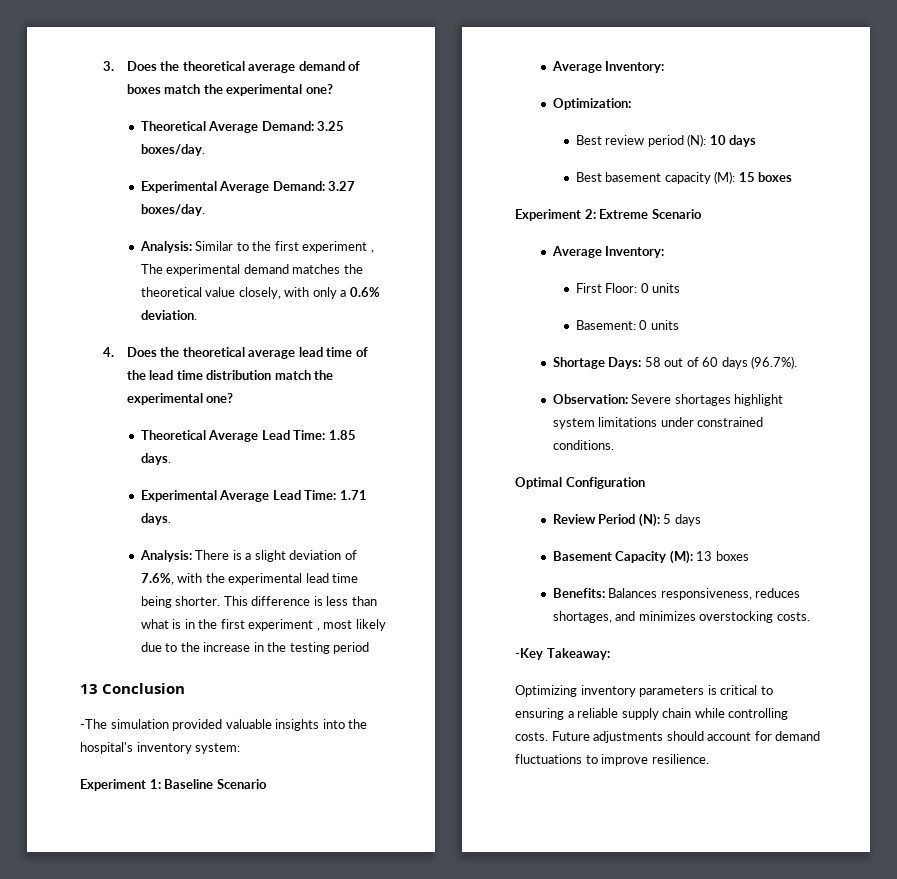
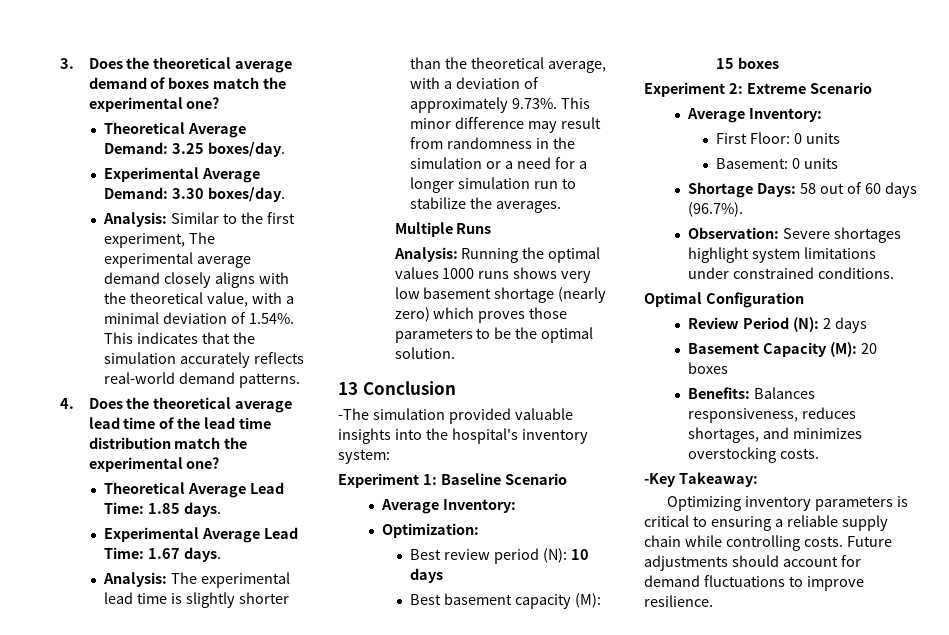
- Experimental Average Demand: 3.27 boxes/day.
+ Experimental Average Demand: 3.30 boxes/day.
- Analysis: Similar to the first experiment , The experimental demand matches the theoretical value closely, with only a 0.6% deviation.
+ Analysis: Similar to the first experiment, The experimental average demand closely aligns with the theoretical value, with a minimal deviation of 1.54%. This indicates that the simulation accurately reflects real-world demand patterns.
- Experimental Average Lead Time: 1.71 days.
+ Experimental Average Lead Time: 1.67 days.
- Analysis: There is a slight deviation of 7.6%, with the experimental lead time being shorter. This difference is less than what is in the first experiment , most likely due to the increase in the testing period
+ Analysis: The experimental lead time is slightly shorter than the theoretical average, with a deviation of approximately 9.73%. This minor difference may result from randomness in the simulation or a need for a longer simulation run to stabilize the averages.
+ Multiple Runs
+ Analysis: Running the optimal values 1000 runs shows very low basement shortage (nearly zero) which proves those parameters to be the optimal solution.
- Review Period (N): 5 days
+ Review Period (N): 2 days
- Basement Capacity (M): 13 boxes
+ Basement Capacity (M): 20 boxes

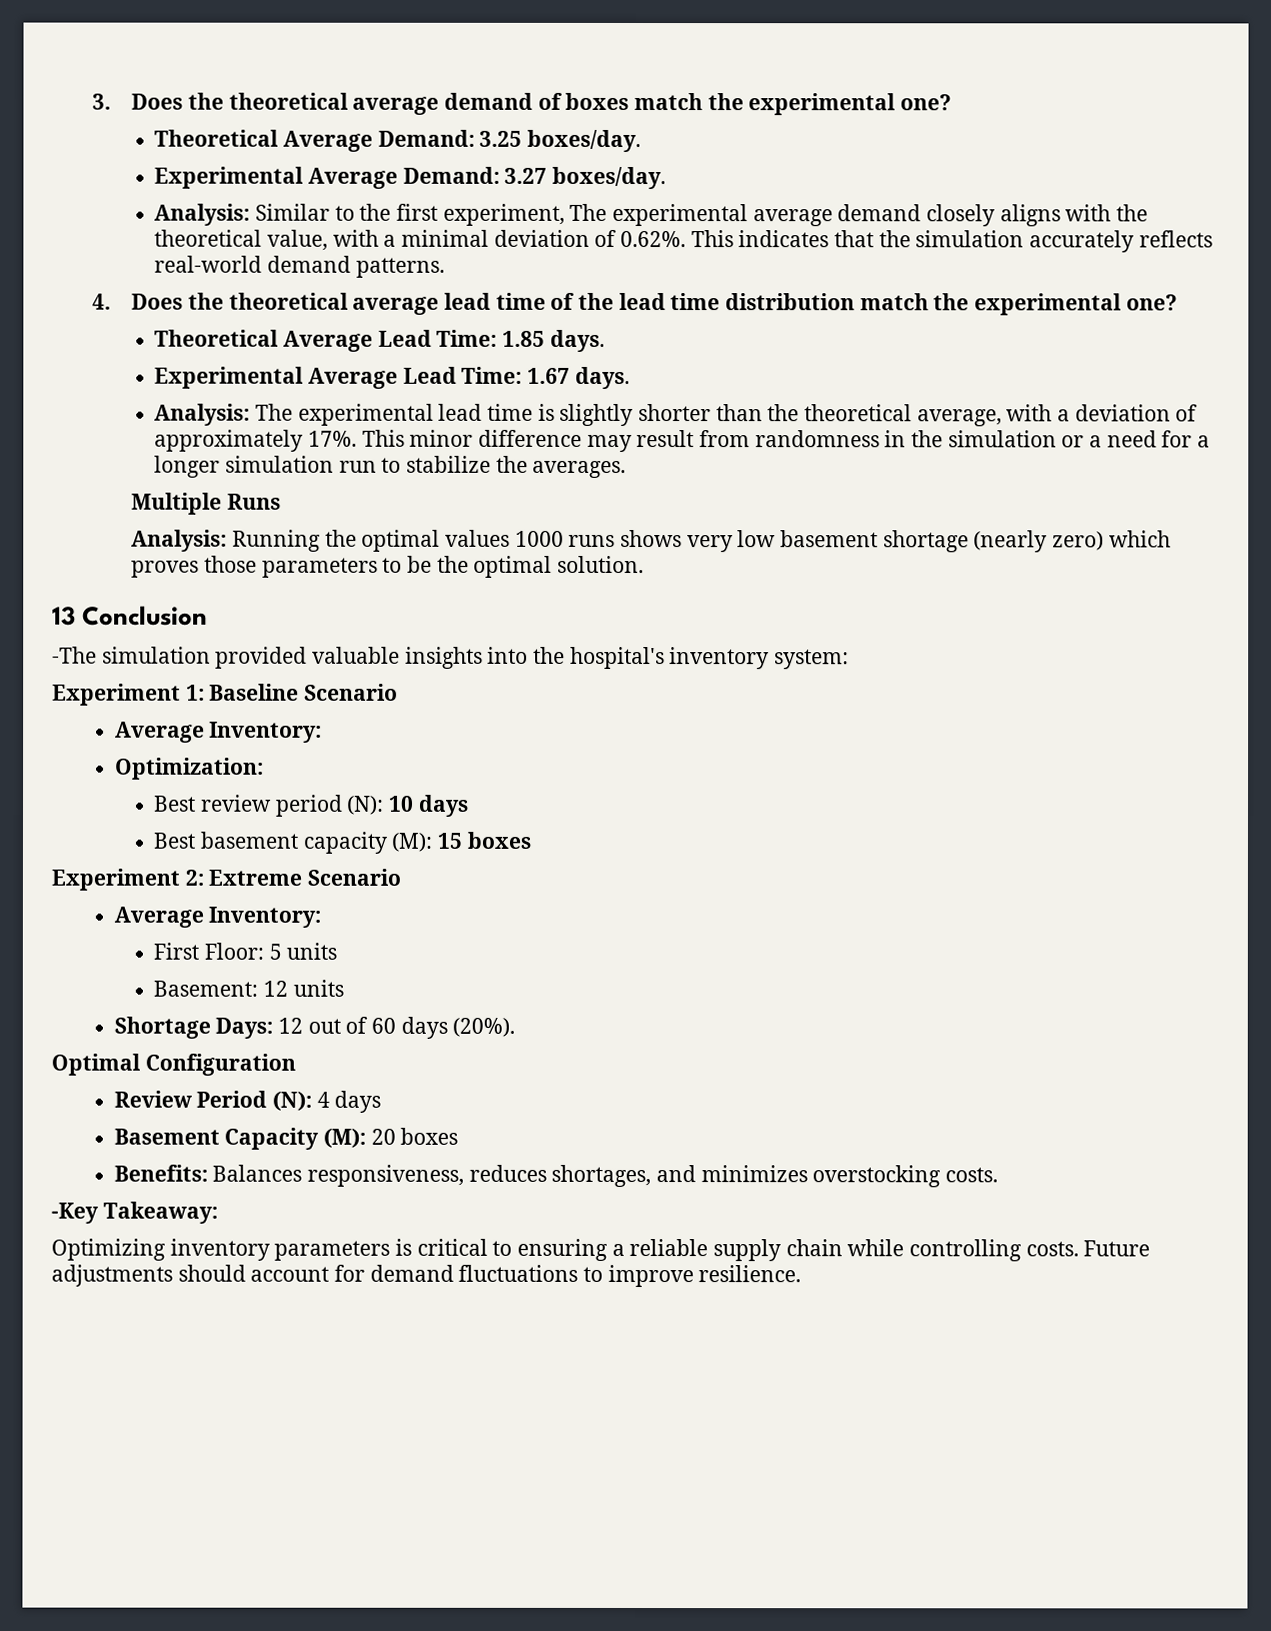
- Experimental Average Demand: 3.30 boxes/day.
+ Experimental Average Demand: 3.27 boxes/day.
- Analysis: Similar to the first experiment, The experimental average demand closely aligns with the theoretical value, with a minimal deviation of 1.54%. This indicates that the simulation accurately reflects real-world demand patterns.
+ Analysis: Similar to the first experiment, The experimental average demand closely aligns with the theoretical value, with a minimal deviation of 0.62%. This indicates that the simulation accurately reflects real-world demand patterns.
- Analysis: The experimental lead time is slightly shorter than the theoretical average, with a deviation of approximately 9.73%. This minor difference may result from randomness in the simulation or a need for a longer simulation run to stabilize the averages.
+ Analysis: The experimental lead time is slightly shorter than the theoretical average, with a deviation of approximately 17%. This minor difference may result from randomness in the simulation or a need for a longer simulation run to stabilize the averages.
- First Floor: 0 units
+ First Floor: 5 units
- Basement: 0 units
+ Basement: 12 units
- Shortage Days: 58 out of 60 days (96.7%).
- Observation: Severe shortages highlight system limitations under constrained conditions.
+ Shortage Days: 12 out of 60 days (20%).
- Review Period (N): 2 days
+ Review Period (N): 4 days

